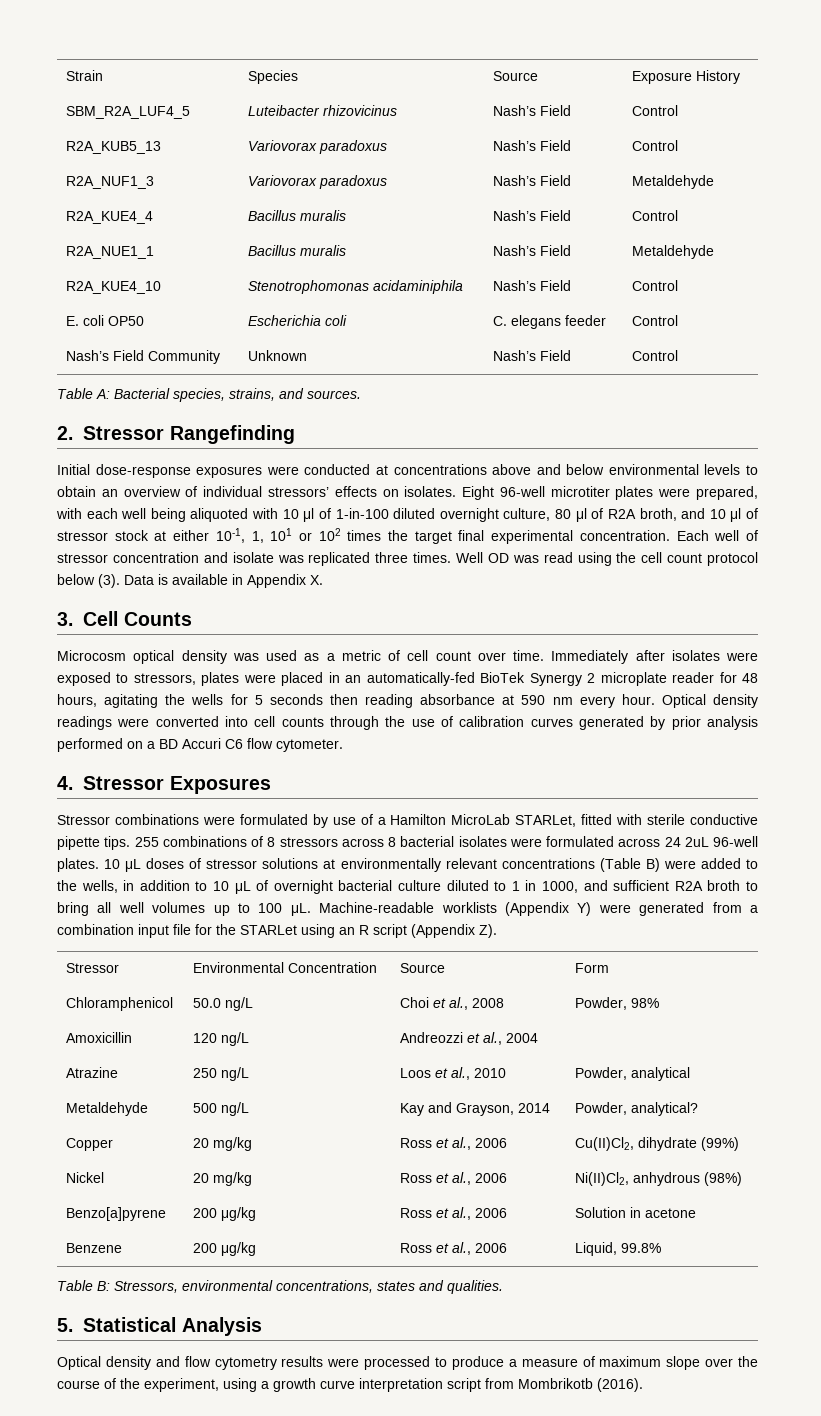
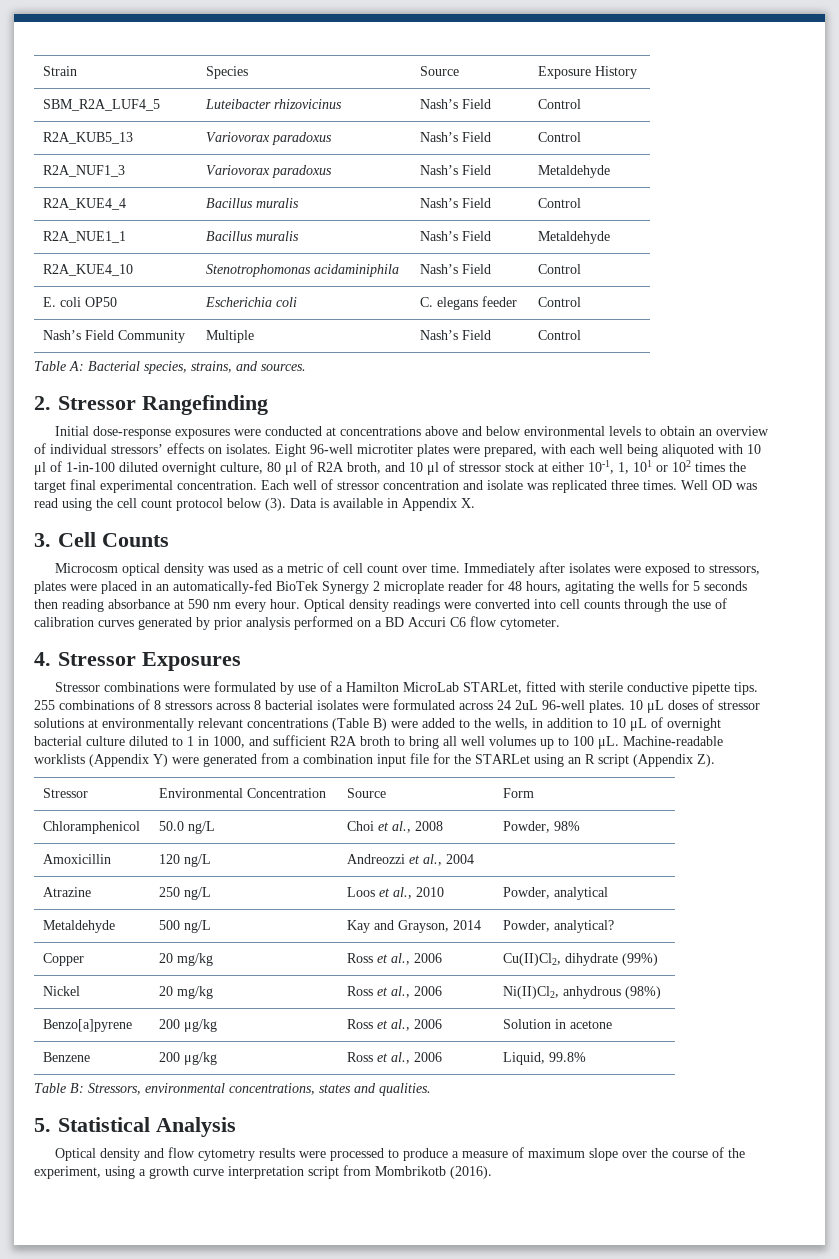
- Nash’s Field Community | Unknown | Nash’s Field | Control
+ Nash’s Field Community | Multiple | Nash’s Field | Control

